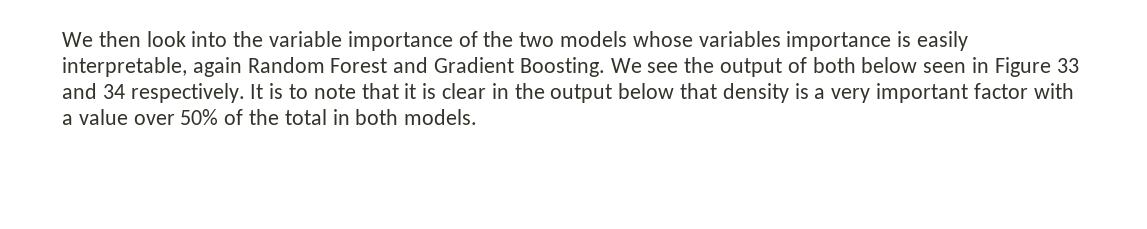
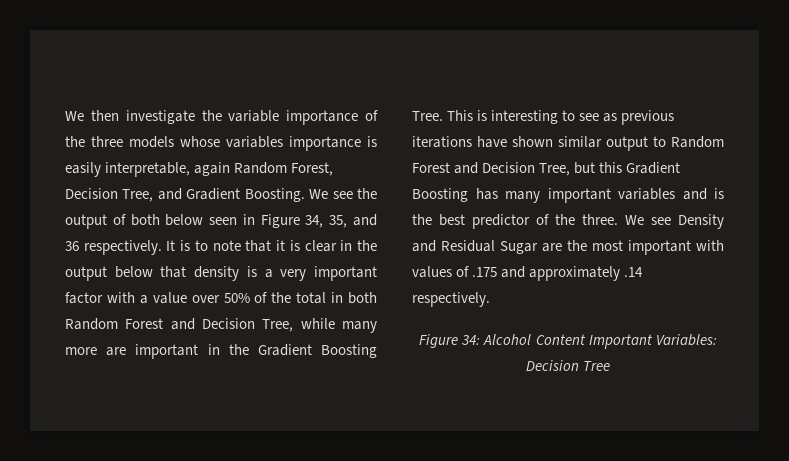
- We then look into the variable importance of the two models whose variables importance is easily interpretable, again Random Forest and Gradient Boosting.
+ We then investigate the variable importance of the three models whose variables importance is easily interpretable, again Random Forest, Decision Tree, and Gradient Boosting.
- We see the output of both below seen in Figure 33 and 34 respectively.
+ We see the output of both below seen in Figure 34, 35, and 36 respectively.
- It is to note that it is clear in the output below that density is a very important factor with a value over 50% of the total in both models.
+ It is to note that it is clear in the output below that density is a very important factor with a value over 50% of the total in both Random Forest and Decision Tree, while many more are important in the Gradient Boosting Tree. This is interesting to see as previous iterations have shown similar output to Random Forest and Decision Tree, but this Gradient Boosting has many important variables and is the best predictor of the three. We see Density and Residual Sugar are the most important with values of .175 and approximately .14 respectively.
+ Figure 34: Alcohol Content Important Variables: Decision Tree

